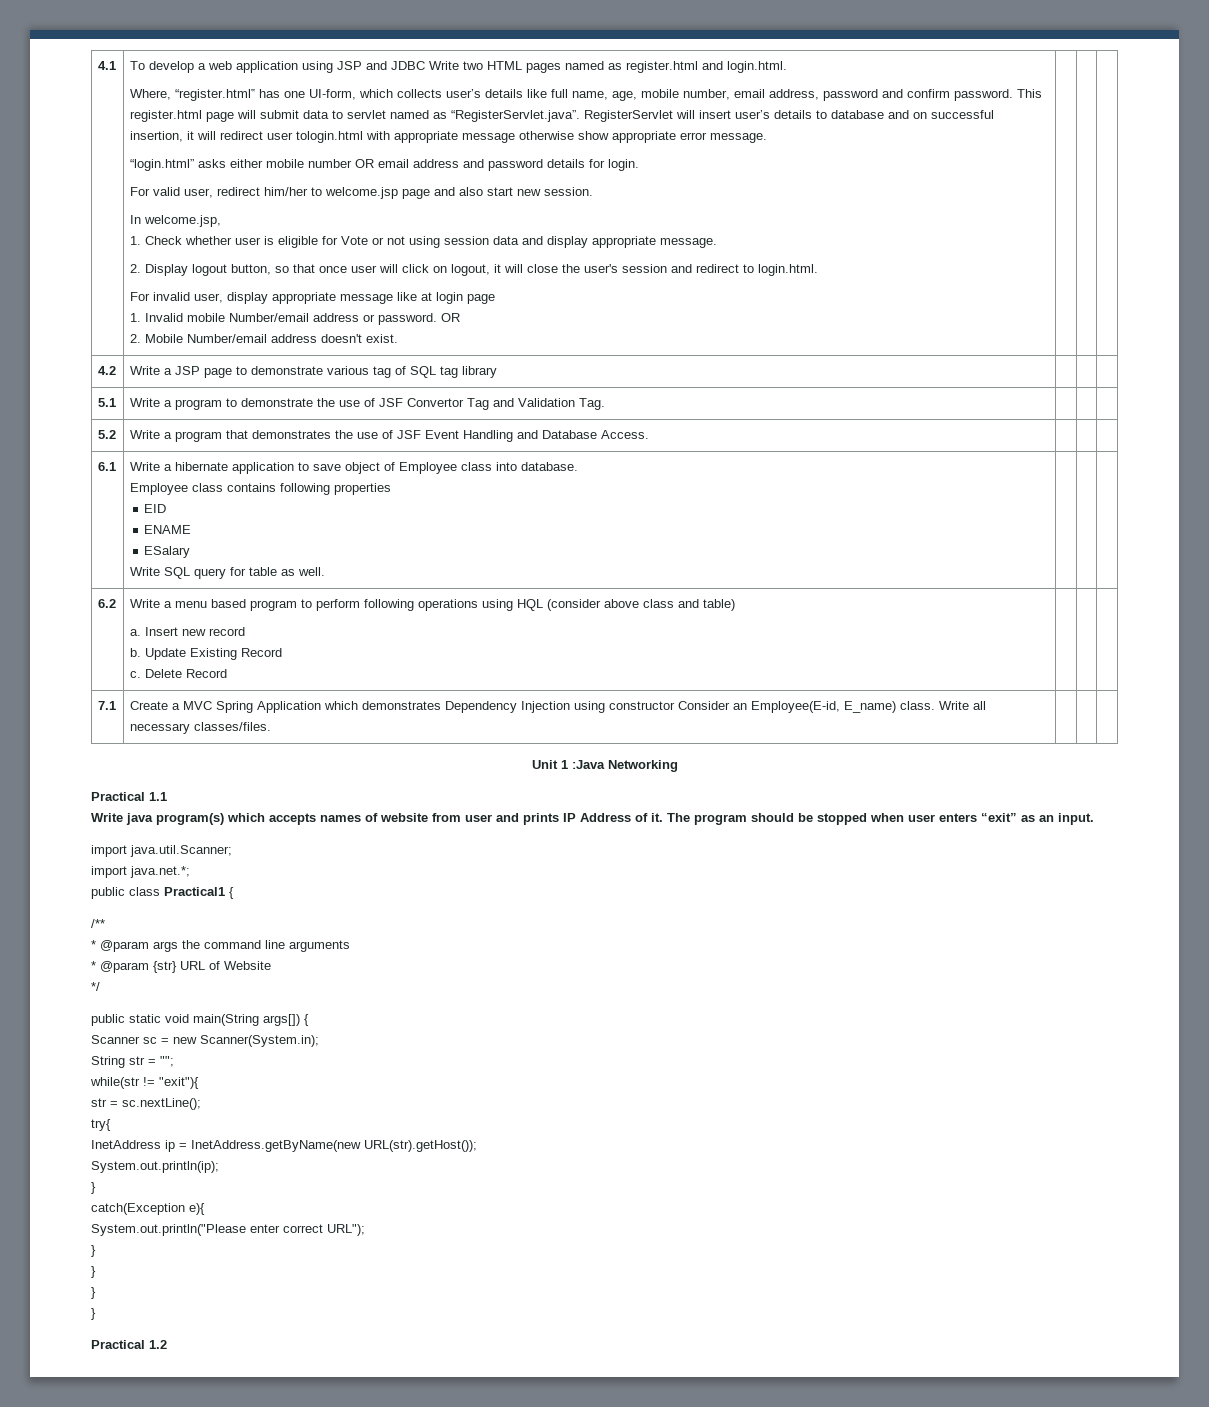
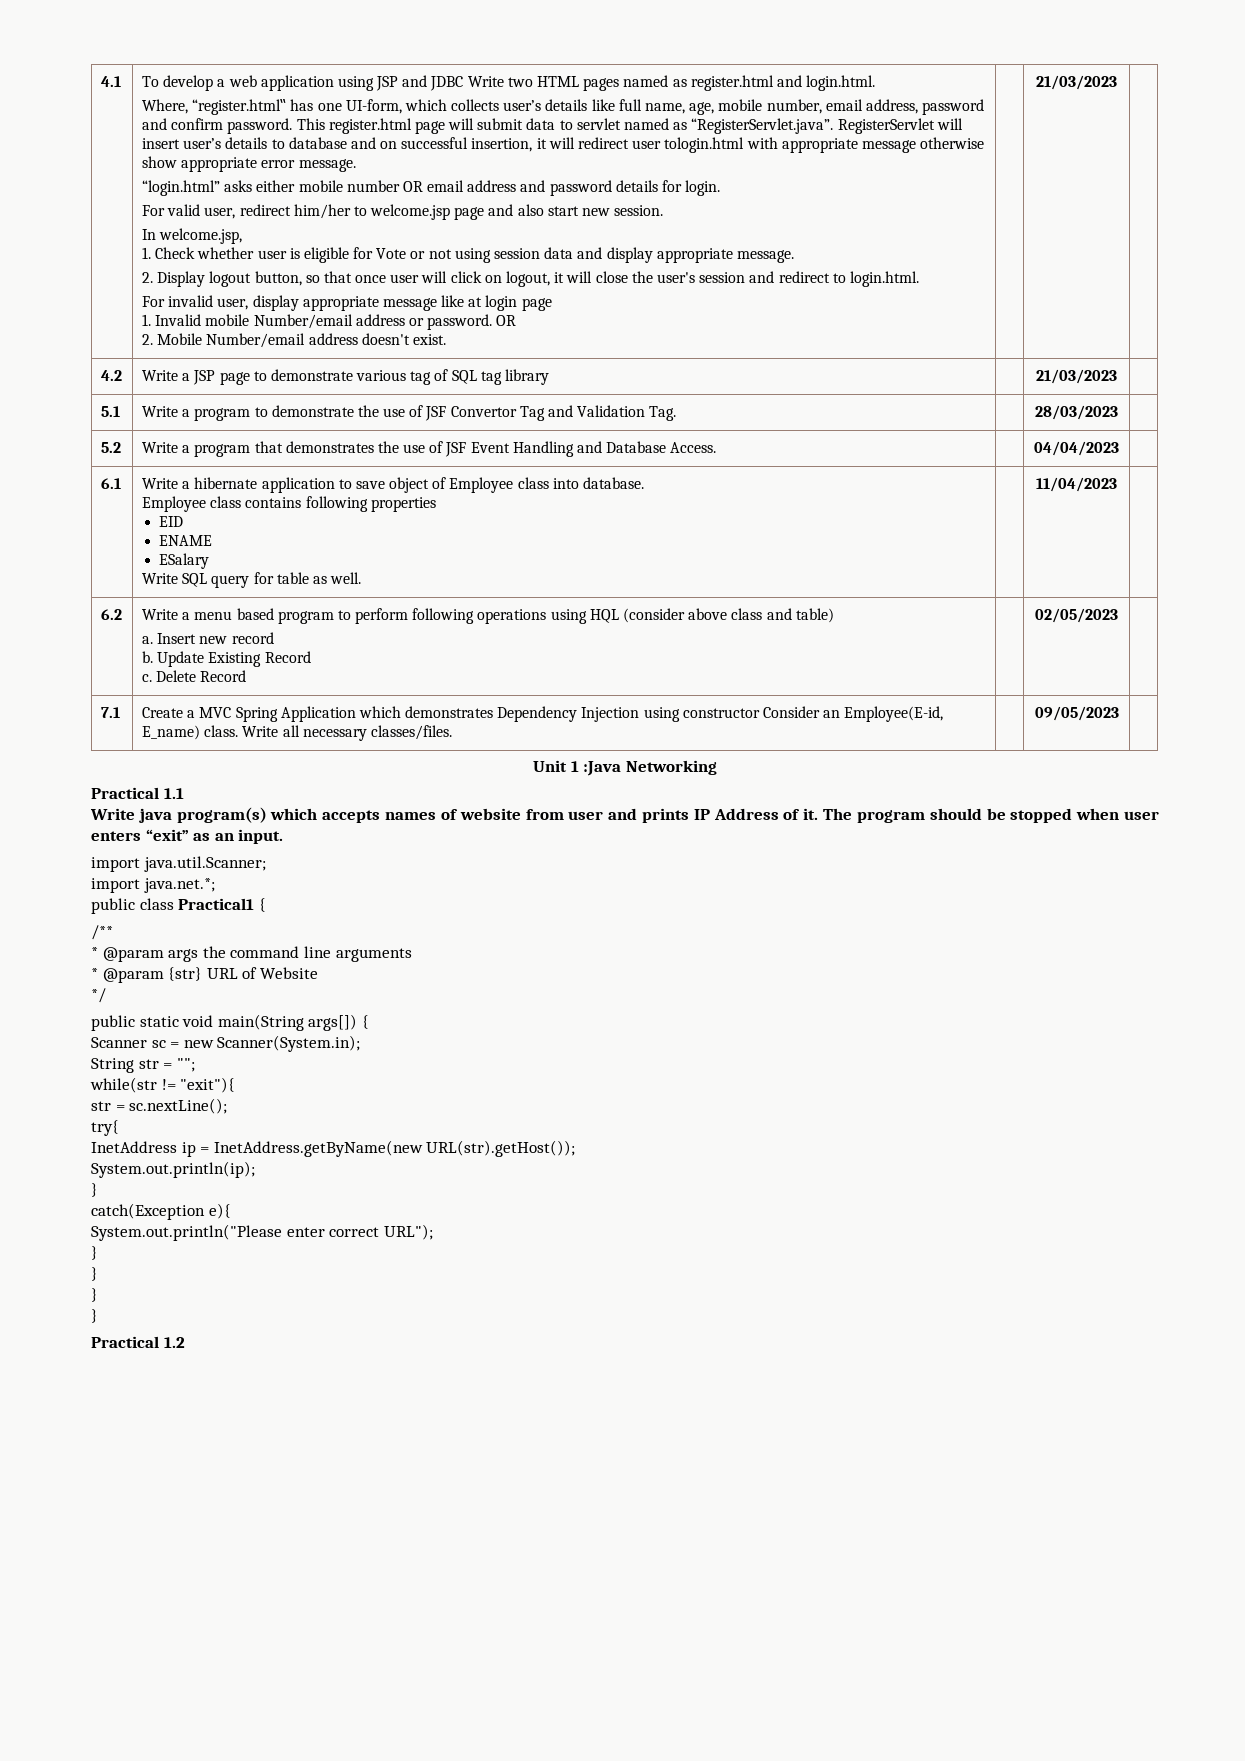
- 2. Mobile Number/email address doesn't exist.
+ 2. Mobile Number/email address doesn't exist. | | 21/03/2023
- 4.2 | Write a JSP page to demonstrate various tag of SQL tag library | | |
+ 4.2 | Write a JSP page to demonstrate various tag of SQL tag library | | 21/03/2023 |
- 5.1 | Write a program to demonstrate the use of JSF Convertor Tag and Validation Tag. | | |
+ 5.1 | Write a program to demonstrate the use of JSF Convertor Tag and Validation Tag. | | 28/03/2023 |
- 5.2 | Write a program that demonstrates the use of JSF Event Handling and Database Access. | | |
+ 5.2 | Write a program that demonstrates the use of JSF Event Handling and Database Access. | | 04/04/2023 |
  6.1 | Write a hibernate application to save object of Employee class into database.
  Employee class contains following properties
  EID
  ENAME
  ESalary
- Write SQL query for table as well. | | |
+ Write SQL query for table as well. | | 11/04/2023 |
  6.2 | Write a menu based program to perform following operations using HQL (consider above class and table)
  a. Insert new record
  b. Update Existing Record
- c. Delete Record | | |
+ c. Delete Record | | 02/05/2023 |
- 7.1 | Create a MVC Spring Application which demonstrates Dependency Injection using constructor Consider an Employee(E-id, E_name) class. Write all necessary classes/files. | | |
+ 7.1 | Create a MVC Spring Application which demonstrates Dependency Injection using constructor Consider an Employee(E-id, E_name) class. Write all necessary classes/files. | | 09/05/2023 |

